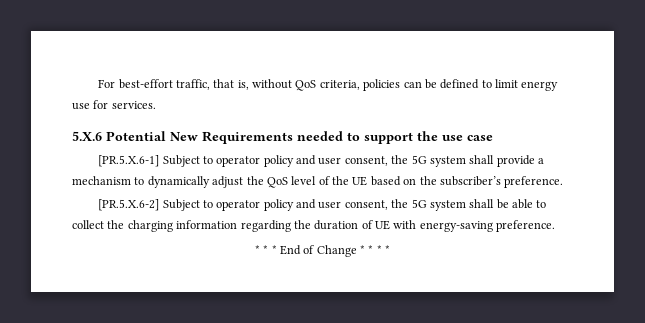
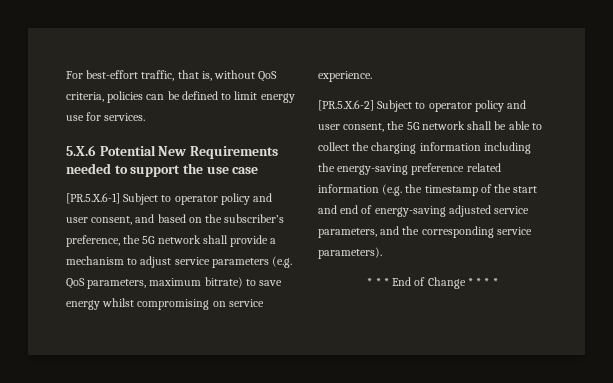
- [PR.5.X.6-1] Subject to operator policy and user consent, the 5G system shall provide a mechanism to dynamically adjust the QoS level of the UE based on the subscriber’s preference.
+ [PR.5.X.6-1] Subject to operator policy and user consent, and based on the subscriber’s preference, the 5G network shall provide a mechanism to adjust service parameters (e.g. QoS parameters, maximum bitrate) to save energy whilst compromising on service experience.
- [PR.5.X.6-2] Subject to operator policy and user consent, the 5G system shall be able to collect the charging information regarding the duration of UE with energy-saving preference.
+ [PR.5.X.6-2] Subject to operator policy and user consent, the 5G network shall be able to collect the charging information including the energy-saving preference related information (e.g. the timestamp of the start and end of energy-saving adjusted service parameters, and the corresponding service parameters).

